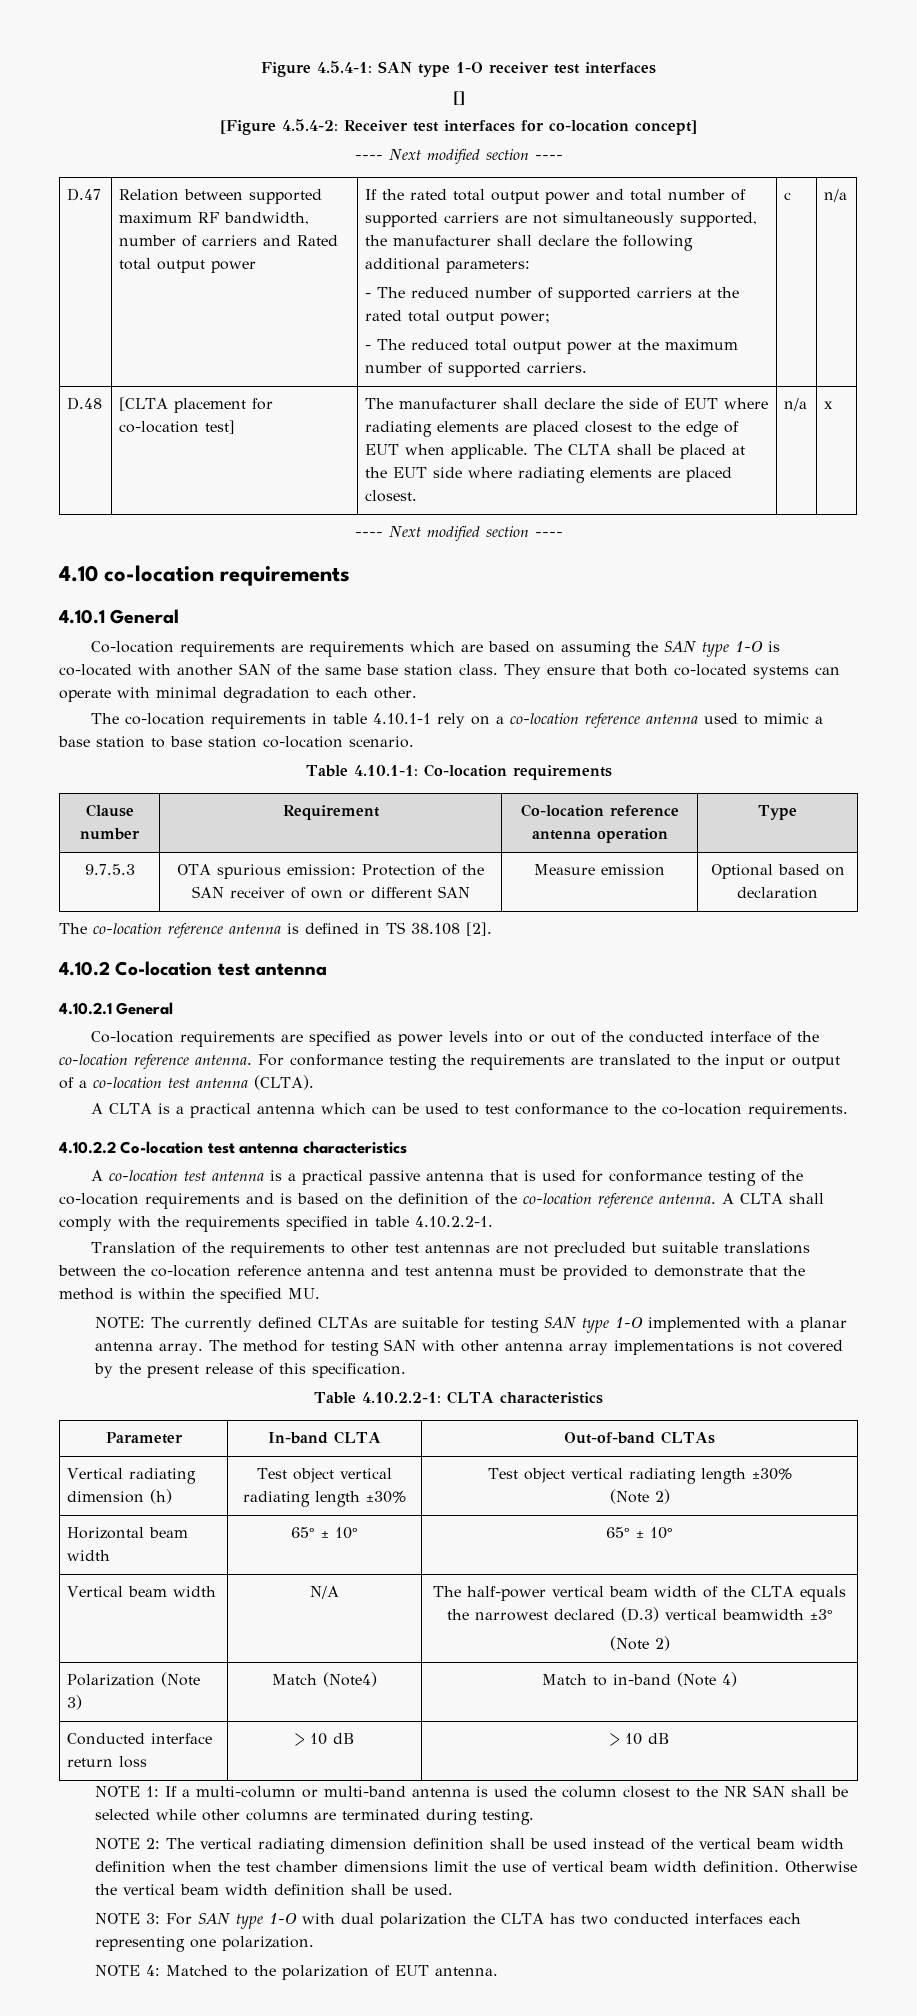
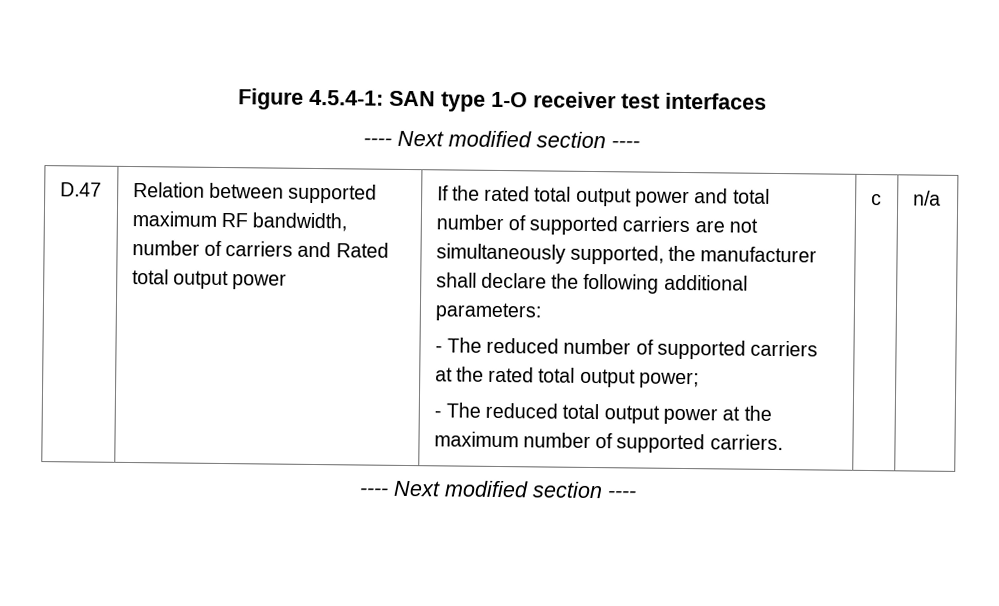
- []
- [Figure 4.5.4-2: Receiver test interfaces for co-location concept]
  c | n/a
- D.48 | [CLTA placement for co-location test] | The manufacturer shall declare the side of EUT where radiating elements are placed closest to the edge of EUT when applicable. The CLTA shall be placed at the EUT side where radiating elements are placed closest. | n/a | x
  ---- Next modified section ----
- 4.10 co-location requirements
- 4.10.1 General
- Co-location requirements are requirements which are based on assuming the SAN type 1-O is co-located with another SAN of the same base station class. They ensure that both co-located systems can operate with minimal degradation to each other.
- The co-location requirements in table 4.10.1-1 rely on a co-location reference antenna used to mimic a base station to base station co-location scenario.
- Table 4.10.1-1: Co-location requirements
- Clause number | Requirement | Co-location reference antenna operation | Type
- 9.7.5.3 | OTA spurious emission: Protection of the SAN receiver of own or different SAN | Measure emission | Optional based on declaration
- The co-location reference antenna is defined in TS 38.108 [2].
- 4.10.2 Co-location test antenna
- 4.10.2.1 General
- Co-location requirements are specified as power levels into or out of the conducted interface of the co-location reference antenna. For conformance testing the requirements are translated to the input or output of a co-location test antenna (CLTA).
- A CLTA is a practical antenna which can be used to test conformance to the co-location requirements.
- 4.10.2.2 Co-location test antenna characteristics
- A co-location test antenna is a practical passive antenna that is used for conformance testing of the co-location requirements and is based on the definition of the co-location reference antenna. A CLTA shall comply with the requirements specified in table 4.10.2.2-1.
- Translation of the requirements to other test antennas are not precluded but suitable translations between the co-location reference antenna and test antenna must be provided to demonstrate that the method is within the specified MU.
- NOTE: The currently defined CLTAs are suitable for testing SAN type 1-O implemented with a planar antenna array. The method for testing SAN with other antenna array implementations is not covered by the present release of this specification.
- Table 4.10.2.2-1: CLTA characteristics
- Parameter | In-band CLTA | Out-of-band CLTAs
- Vertical radiating dimension (h) | Test object vertical radiating length ±30% | Test object vertical radiating length ±30%
- (Note 2)
- Horizontal beam width | 65° ± 10° | 65° ± 10°
- Vertical beam width | N/A | The half-power vertical beam width of the CLTA equals the narrowest declared (D.3) vertical beamwidth ±3°
- (Note 2)
- Polarization (Note 3) | Match (Note4) | Match to in-band (Note 4)
- Conducted interface return loss | > 10 dB | > 10 dB
- NOTE 1: If a multi-column or multi-band antenna is used the column closest to the NR SAN shall be selected while other columns are terminated during testing.
- NOTE 2: The vertical radiating dimension definition shall be used instead of the vertical beam width definition when the test chamber dimensions limit the use of vertical beam width definition. Otherwise the vertical beam width definition shall be used.
- NOTE 3: For SAN type 1-O with dual polarization the CLTA has two conducted interfaces each representing one polarization.
- NOTE 4: Matched to the polarization of EUT antenna.

